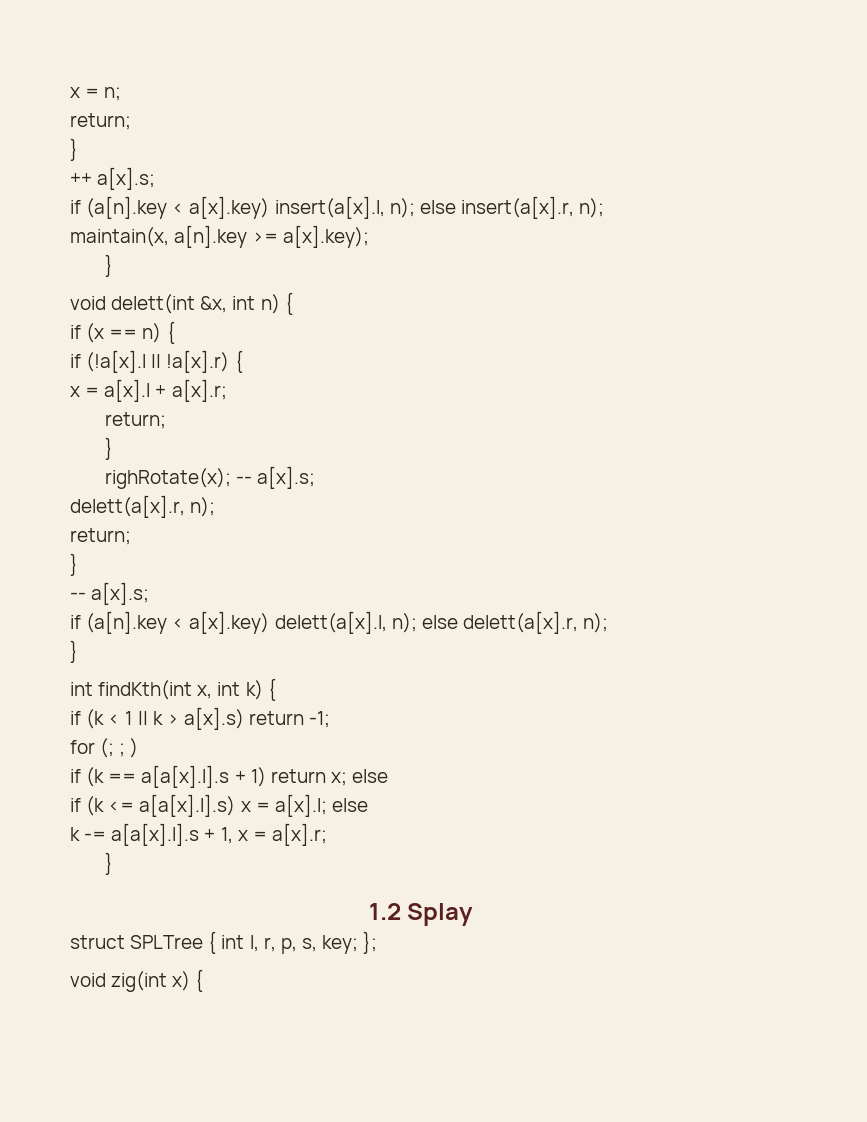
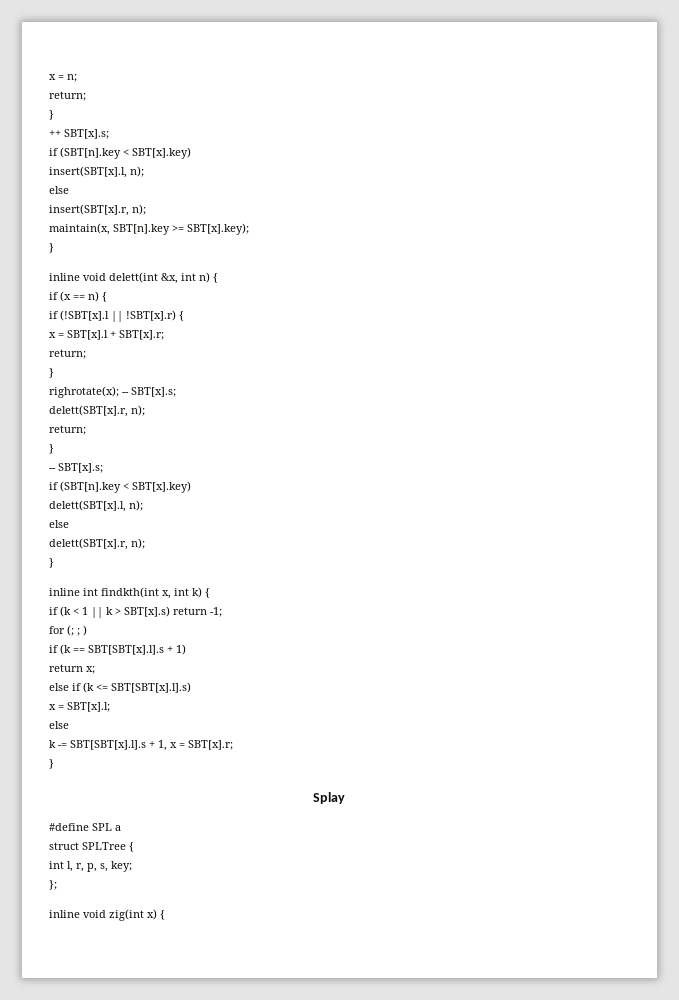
- ++ a[x].s;
- if (a[n].key < a[x].key) insert(a[x].l, n); else insert(a[x].r, n);
+ ++ SBT[x].s;
+ if (SBT[n].key < SBT[x].key)
+ insert(SBT[x].l, n);
+ else
+ insert(SBT[x].r, n);
- maintain(x, a[n].key >= a[x].key);
+ maintain(x, SBT[n].key >= SBT[x].key);
  }
- void delett(int &x, int n) {
+ inline void delett(int &x, int n) {
- if (!a[x].l || !a[x].r) {
+ if (!SBT[x].l || !SBT[x].r) {
- x = a[x].l + a[x].r;
+ x = SBT[x].l + SBT[x].r;
  return;
  }
- righRotate(x); -- a[x].s;
- delett(a[x].r, n);
+ righrotate(x); -- SBT[x].s;
+ delett(SBT[x].r, n);
  return;
  }
- -- a[x].s;
- if (a[n].key < a[x].key) delett(a[x].l, n); else delett(a[x].r, n);
+ -- SBT[x].s;
+ if (SBT[n].key < SBT[x].key)
+ delett(SBT[x].l, n);
+ else
+ delett(SBT[x].r, n);
- int findKth(int x, int k) {
+ inline int findkth(int x, int k) {
- if (k < 1 || k > a[x].s) return -1;
+ if (k < 1 || k > SBT[x].s) return -1;
- if (k == a[a[x].l].s + 1) return x; else
- if (k <= a[a[x].l].s) x = a[x].l; else
+ if (k == SBT[SBT[x].l].s + 1)
+ return x;
+ else if (k <= SBT[SBT[x].l].s)
+ x = SBT[x].l;
+ else
- k -= a[a[x].l].s + 1, x = a[x].r;
+ k -= SBT[SBT[x].l].s + 1, x = SBT[x].r;
  }
- 1.2 Splay
+ Splay
+ #define SPL a
- struct SPLTree { int l, r, p, s, key; };
+ struct SPLTree {
+ int l, r, p, s, key;
+ };
- void zig(int x) {
+ inline void zig(int x) {

